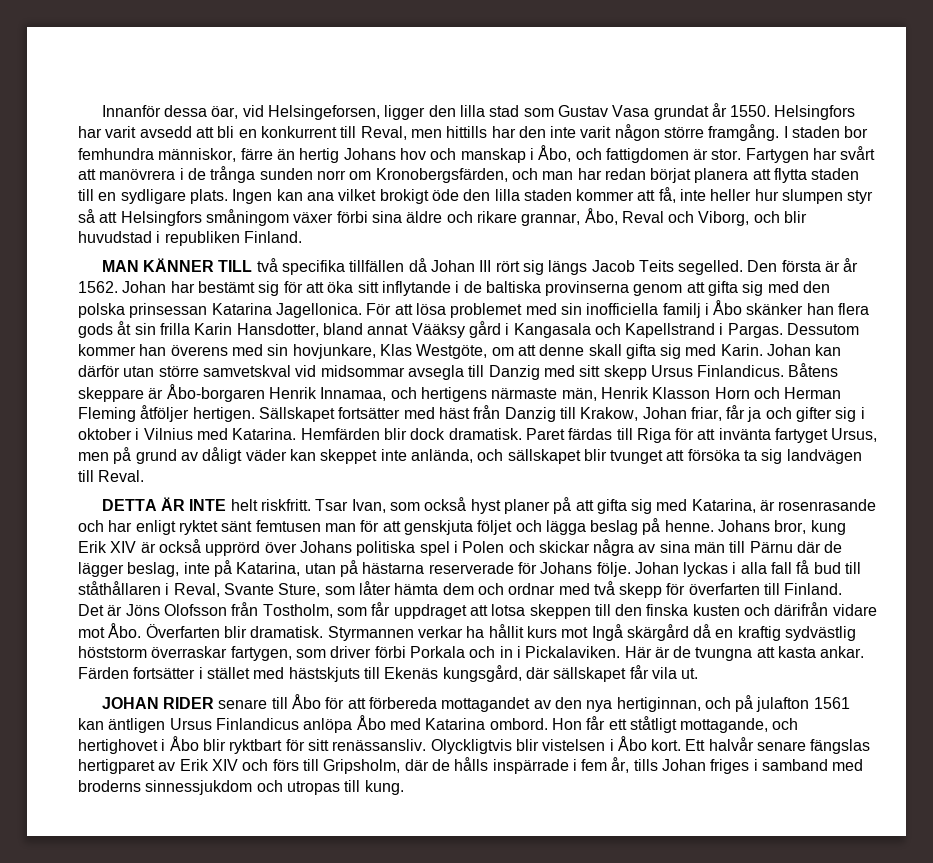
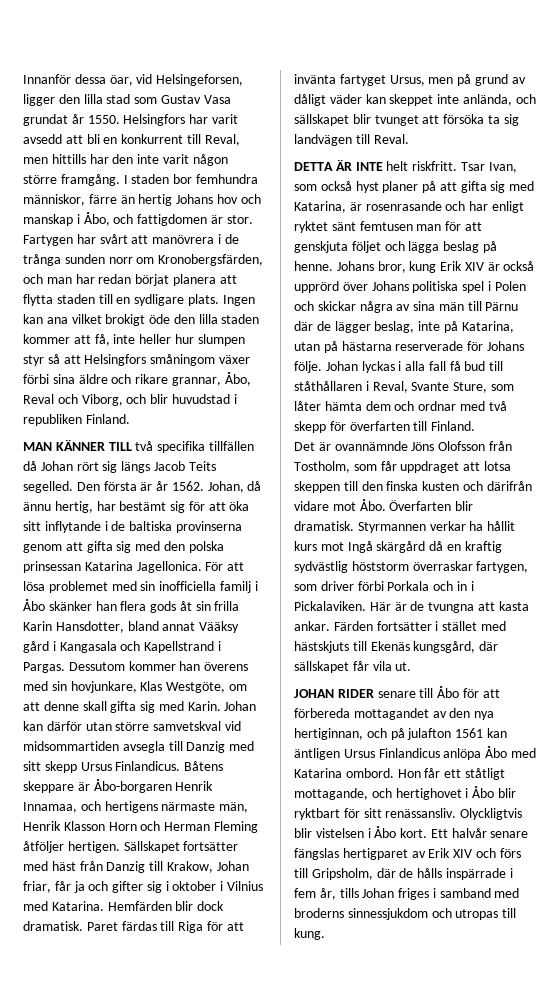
- MAN KÄNNER TILL två specifika tillfällen då Johan III rört sig längs Jacob Teits segelled.
+ MAN KÄNNER TILL två specifika tillfällen då Johan rört sig längs Jacob Teits segelled.
- Johan har bestämt sig för att öka sitt inflytande i de baltiska provinserna genom att gifta sig med den polska prinsessan Katarina Jagellonica.
+ Johan, då ännu hertig, har bestämt sig för att öka sitt inflytande i de baltiska provinserna genom att gifta sig med den polska prinsessan Katarina Jagellonica.
- Johan kan därför utan större samvetskval vid midsommar avsegla till Danzig med sitt skepp Ursus Finlandicus.
+ Johan kan därför utan större samvetskval vid midsommartiden avsegla till Danzig med sitt skepp Ursus Finlandicus.
- Det är Jöns Olofsson från Tostholm, som får uppdraget att lotsa skeppen till den finska kusten och därifrån vidare mot Åbo. Överfarten blir dramatisk.
+ Det är ovannämnde Jöns Olofsson från Tostholm, som får uppdraget att lotsa skeppen till den finska kusten och därifrån vidare mot Åbo. Överfarten blir dramatisk.

